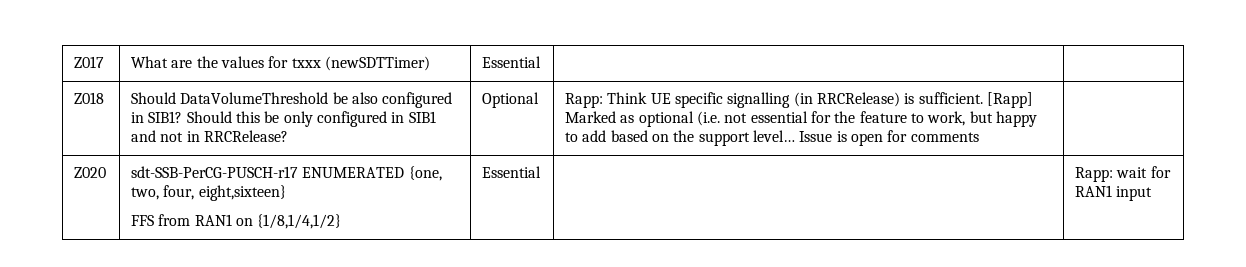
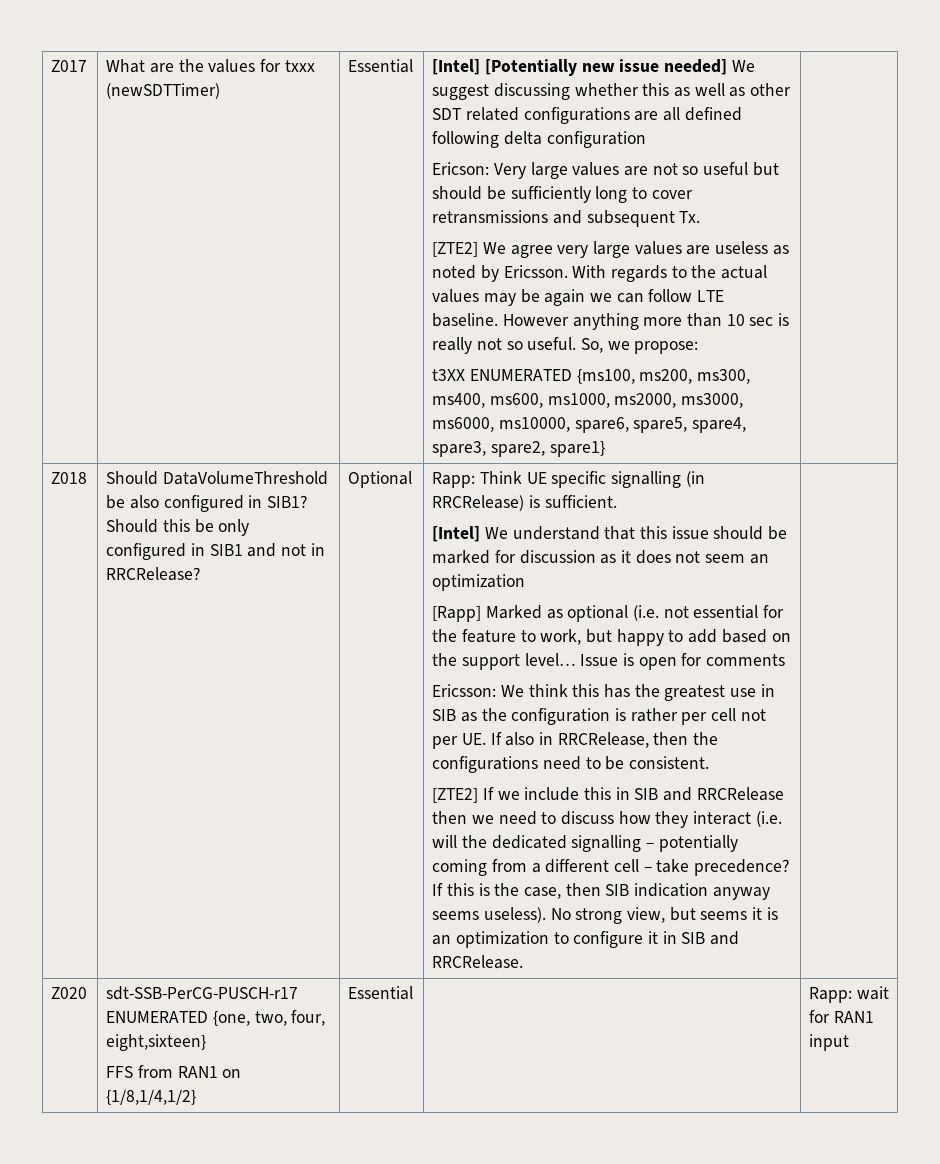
+ [Intel] [Potentially new issue needed] We suggest discussing whether this as well as other SDT related configurations are all defined following delta configuration
+ Ericson: Very large values are not so useful but should be sufficiently long to cover retransmissions and subsequent Tx.
+ [ZTE2] We agree very large values are useless as noted by Ericsson. With regards to the actual values may be again we can follow LTE baseline. However anything more than 10 sec is really not so useful. So, we propose:
+ t3XX ENUMERATED {ms100, ms200, ms300, ms400, ms600, ms1000, ms2000, ms3000, ms6000, ms10000, spare6, spare5, spare4, spare3, spare2, spare1}
- Rapp: Think UE specific signalling (in RRCRelease) is sufficient. [Rapp] Marked as optional (i.e. not essential for the feature to work, but happy to add based on the support level…
+ Rapp: Think UE specific signalling (in RRCRelease) is sufficient.
+ [Intel] We understand that this issue should be marked for discussion as it does not seem an optimization
+ [Rapp] Marked as optional (i.e. not essential for the feature to work, but happy to add based on the support level…
+ Ericsson: We think this has the greatest use in SIB as the configuration is rather per cell not per UE. If also in RRCRelease, then the configurations need to be consistent.
+ [ZTE2] If we include this in SIB and RRCRelease then we need to discuss how they interact (i.e. will the dedicated signalling – potentially coming from a different cell – take precedence? If this is the case, then SIB indication anyway seems useless). No strong view, but seems it is an optimization to configure it in SIB and RRCRelease.

